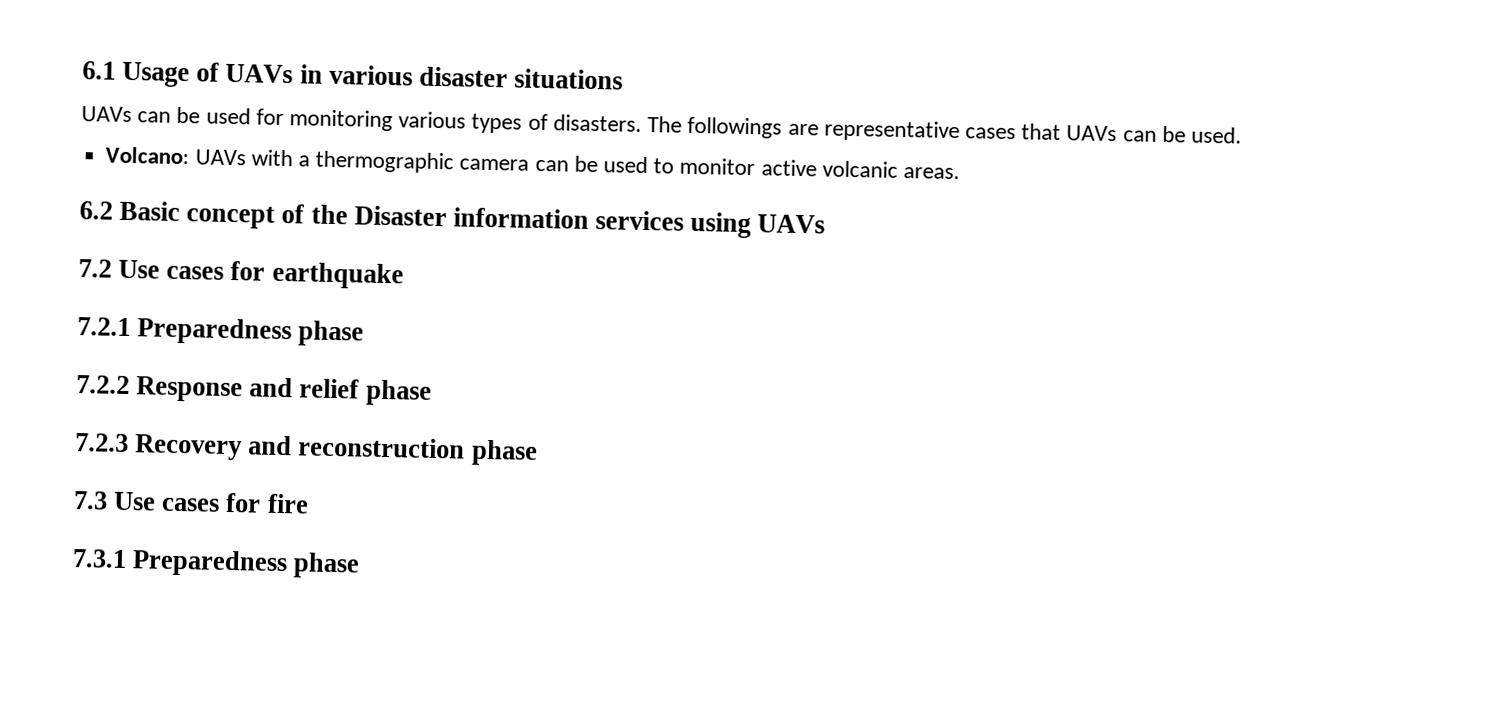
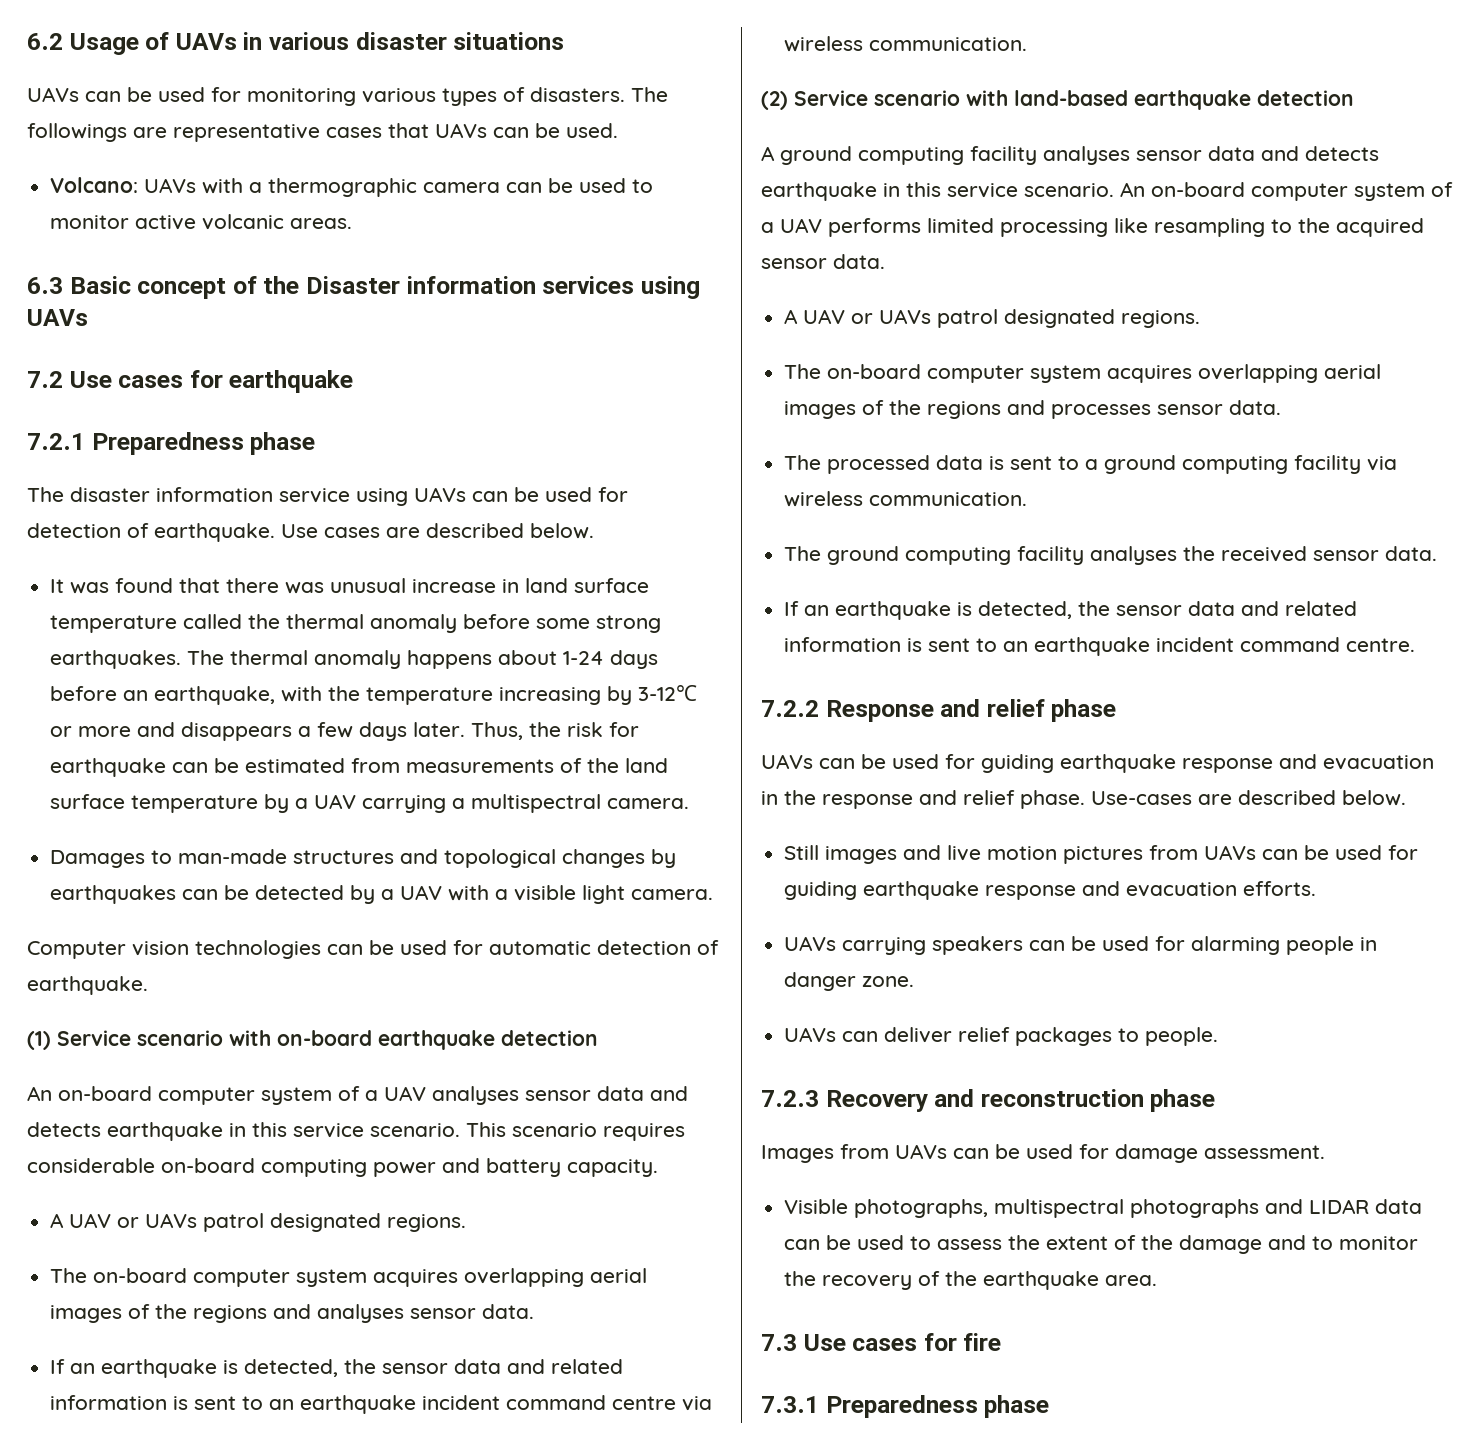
- 6.1 Usage of UAVs in various disaster situations
+ 6.2 Usage of UAVs in various disaster situations
- 6.2 Basic concept of the Disaster information services using UAVs
+ 6.3 Basic concept of the Disaster information services using UAVs
+ The disaster information service using UAVs can be used for detection of earthquake. Use cases are described below.
+ It was found that there was unusual increase in land surface temperature called the thermal anomaly before some strong earthquakes. The thermal anomaly happens about 1-24 days before an earthquake, with the temperature increasing by 3-12℃ or more and disappears a few days later. Thus, the risk for earthquake can be estimated from measurements of the land surface temperature by a UAV carrying a multispectral camera.
+ Damages to man-made structures and topological changes by earthquakes can be detected by a UAV with a visible light camera.
+ Computer vision technologies can be used for automatic detection of earthquake.
+ (1) Service scenario with on-board earthquake detection
+ An on-board computer system of a UAV analyses sensor data and detects earthquake in this service scenario. This scenario requires considerable on-board computing power and battery capacity.
+ A UAV or UAVs patrol designated regions.
+ The on-board computer system acquires overlapping aerial images of the regions and analyses sensor data.
+ If an earthquake is detected, the sensor data and related information is sent to an earthquake incident command centre via wireless communication.
+ (2) Service scenario with land-based earthquake detection
+ A ground computing facility analyses sensor data and detects earthquake in this service scenario. An on-board computer system of a UAV performs limited processing like resampling to the acquired sensor data.
+ A UAV or UAVs patrol designated regions.
+ The on-board computer system acquires overlapping aerial images of the regions and processes sensor data.
+ The processed data is sent to a ground computing facility via wireless communication.
+ The ground computing facility analyses the received sensor data.
+ If an earthquake is detected, the sensor data and related information is sent to an earthquake incident command centre.
+ UAVs can be used for guiding earthquake response and evacuation in the response and relief phase. Use-cases are described below.
+ Still images and live motion pictures from UAVs can be used for guiding earthquake response and evacuation efforts.
+ UAVs carrying speakers can be used for alarming people in danger zone.
+ UAVs can deliver relief packages to people.
+ Images from UAVs can be used for damage assessment.
+ Visible photographs, multispectral photographs and LIDAR data can be used to assess the extent of the damage and to monitor the recovery of the earthquake area.

